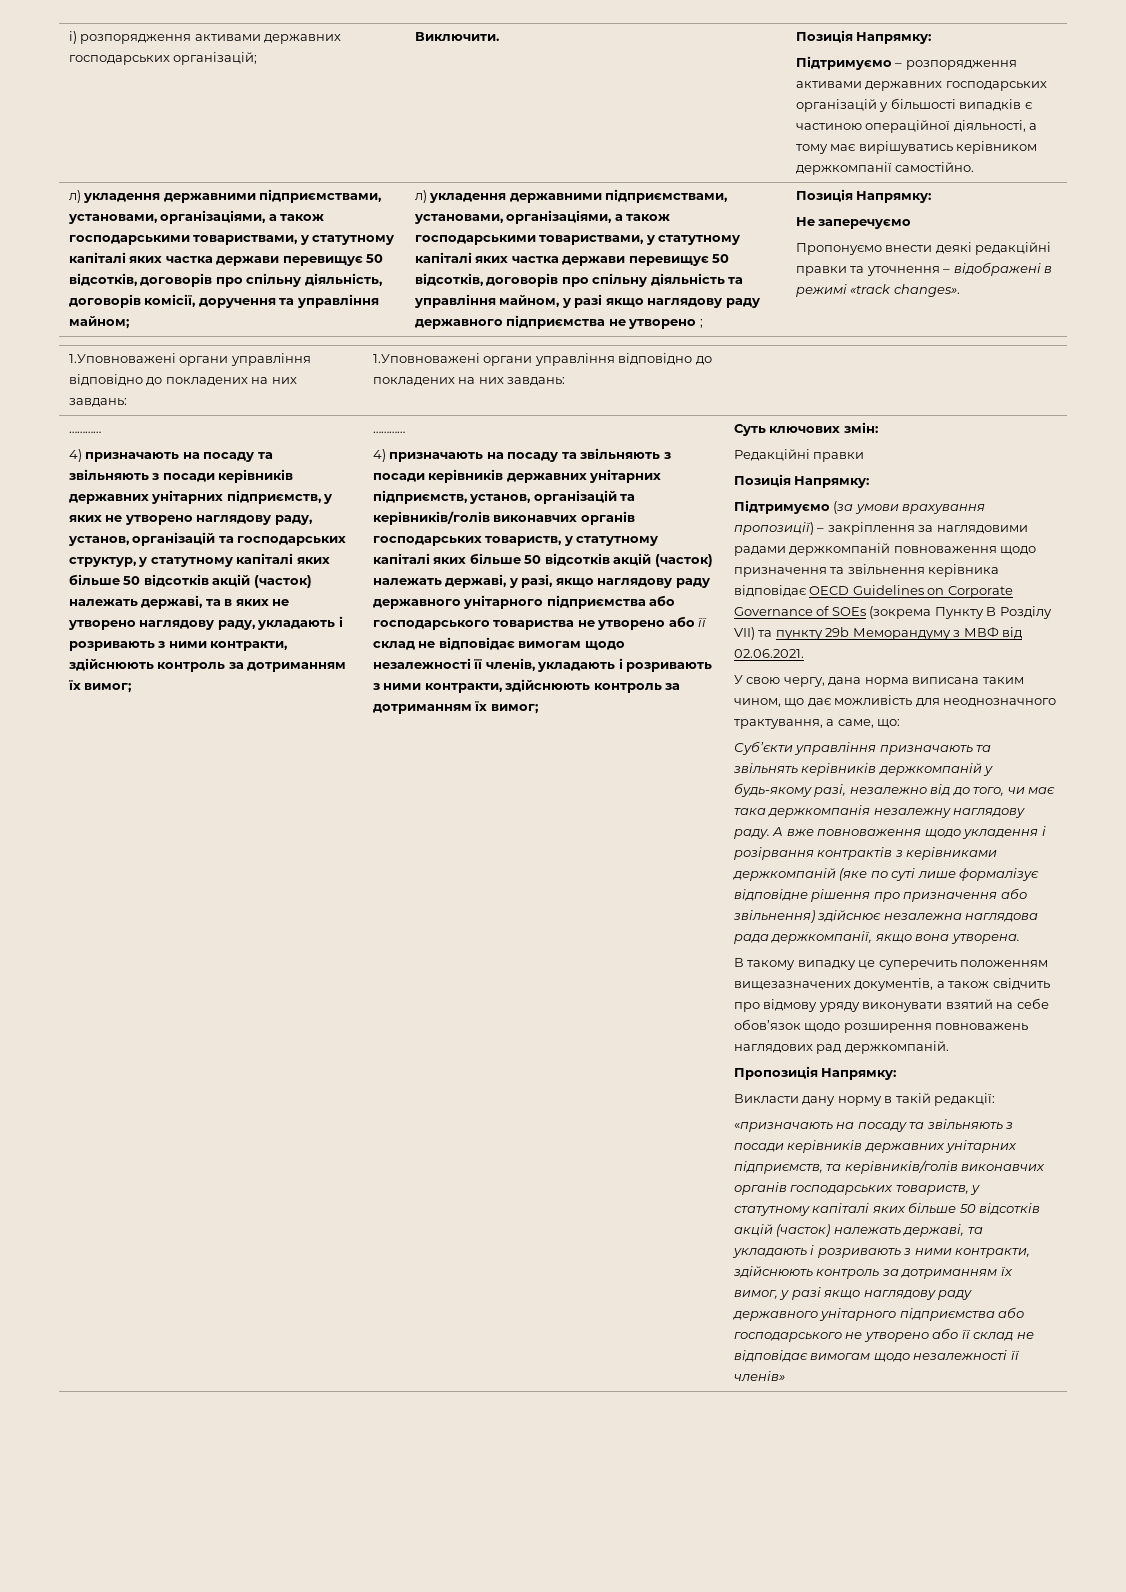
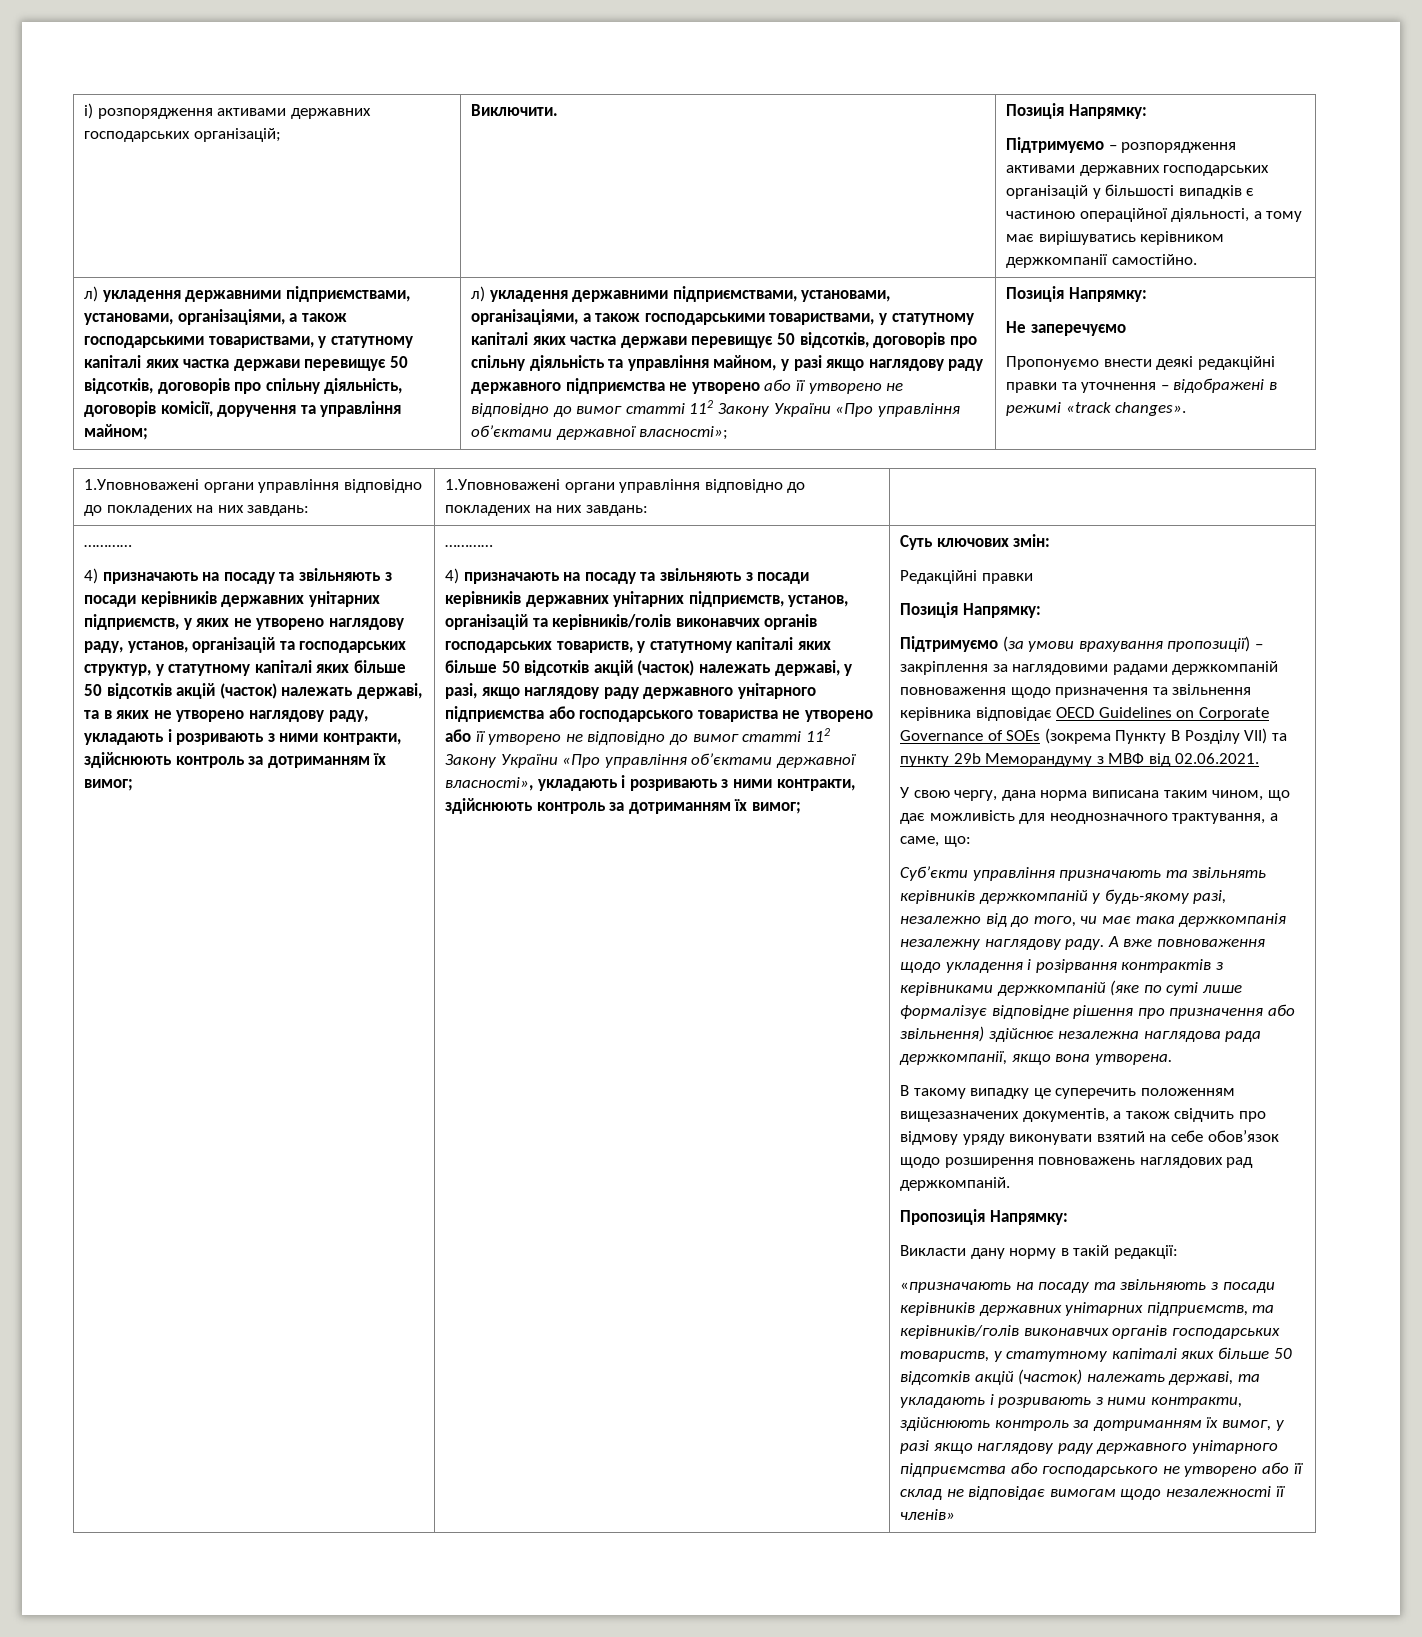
- л) укладення державними підприємствами, установами, організаціями, а також господарськими товариствами, у статутному капіталі яких частка держави перевищує 50 відсотків, договорів про спільну діяльність та управління майном, у разі якщо наглядову раду державного підприємства не утворено ;
+ л) укладення державними підприємствами, установами, організаціями, а також господарськими товариствами, у статутному капіталі яких частка держави перевищує 50 відсотків, договорів про спільну діяльність та управління майном, у разі якщо наглядову раду державного підприємства не утворено або її утворено не відповідно до вимог статті 112 Закону України «Про управління об’єктами державної власності»;
- 4) призначають на посаду та звільняють з посади керівників державних унітарних підприємств, установ, організацій та керівників/голів виконавчих органів господарських товариств, у статутному капіталі яких більше 50 відсотків акцій (часток) належать державі, у разі, якщо наглядову раду державного унітарного підприємства або господарського товариства не утворено або її склад не відповідає вимогам щодо незалежності її членів, укладають і розривають з ними контракти, здійснюють контроль за дотриманням їх вимог;
+ 4) призначають на посаду та звільняють з посади керівників державних унітарних підприємств, установ, організацій та керівників/голів виконавчих органів господарських товариств, у статутному капіталі яких більше 50 відсотків акцій (часток) належать державі, у разі, якщо наглядову раду державного унітарного підприємства або господарського товариства не утворено або її утворено не відповідно до вимог статті 112 Закону України «Про управління об’єктами державної власності», укладають і розривають з ними контракти, здійснюють контроль за дотриманням їх вимог;

